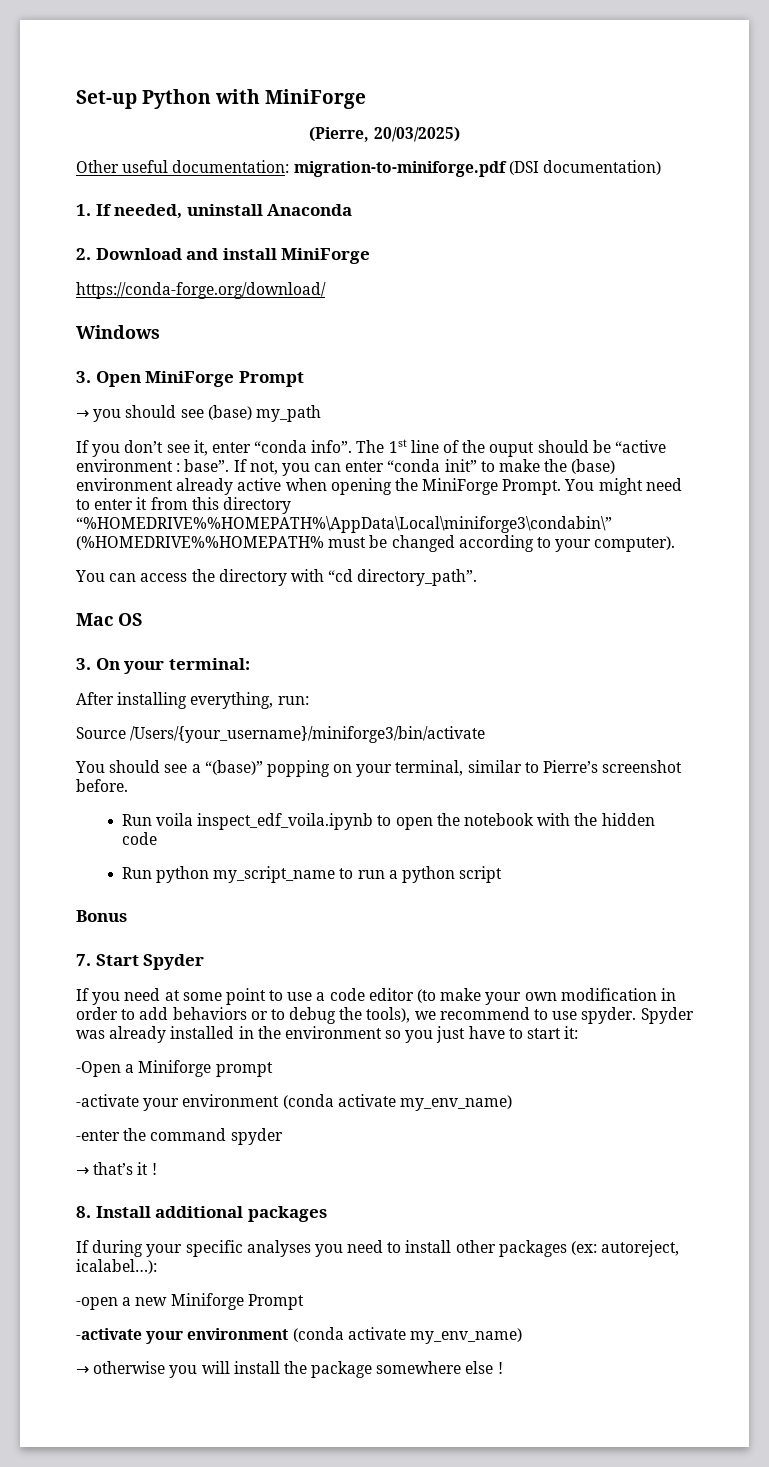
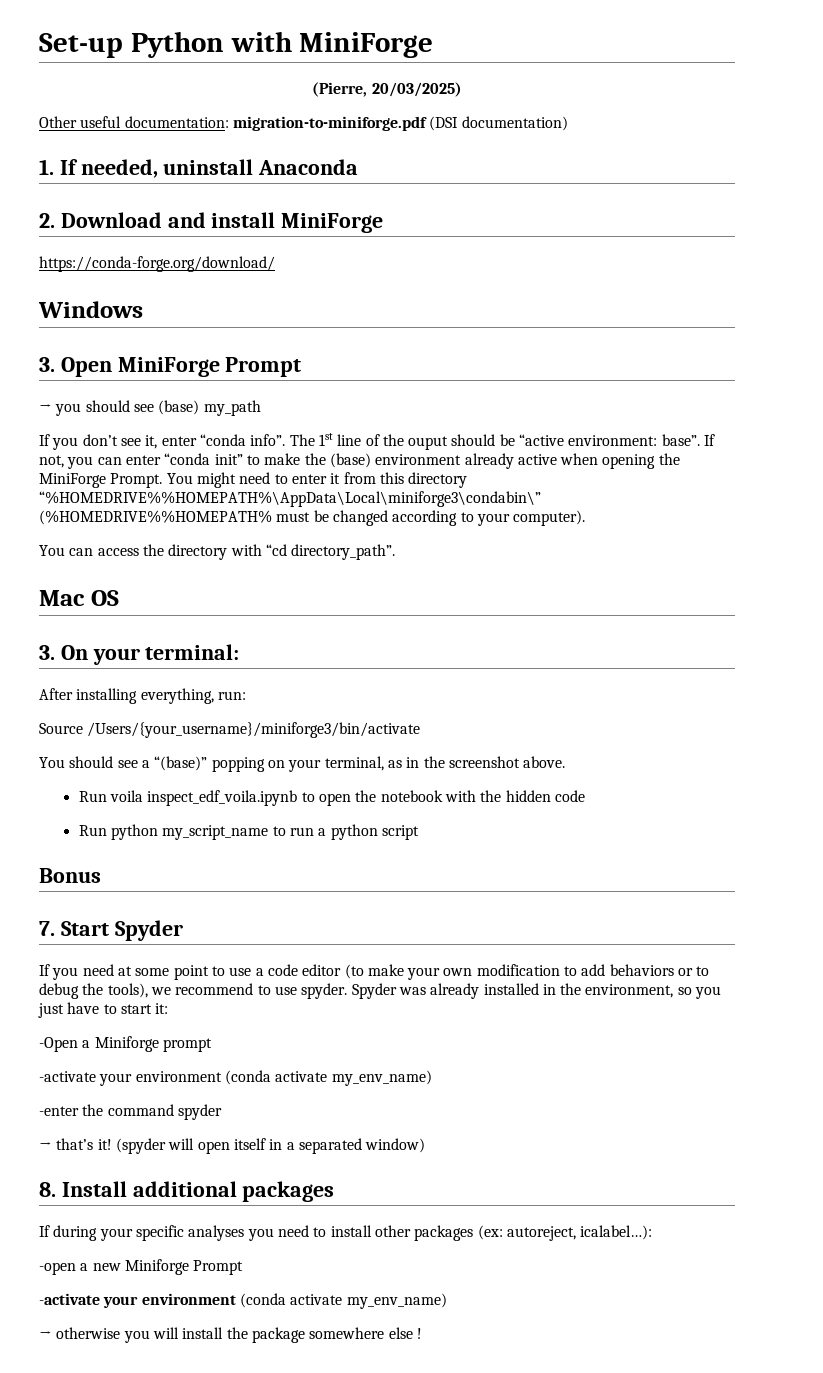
- The 1st line of the ouput should be “active environment : base”.
+ The 1st line of the ouput should be “active environment: base”.
- You should see a “(base)” popping on your terminal, similar to Pierre’s screenshot before.
+ You should see a “(base)” popping on your terminal, as in the screenshot above.
- If you need at some point to use a code editor (to make your own modification in order to add behaviors or to debug the tools), we recommend to use spyder.
+ If you need at some point to use a code editor (to make your own modification to add behaviors or to debug the tools), we recommend to use spyder.
- Spyder was already installed in the environment so you just have to start it:
+ Spyder was already installed in the environment, so you just have to start it:
- → that’s it !
+ → that’s it! (spyder will open itself in a separated window)

